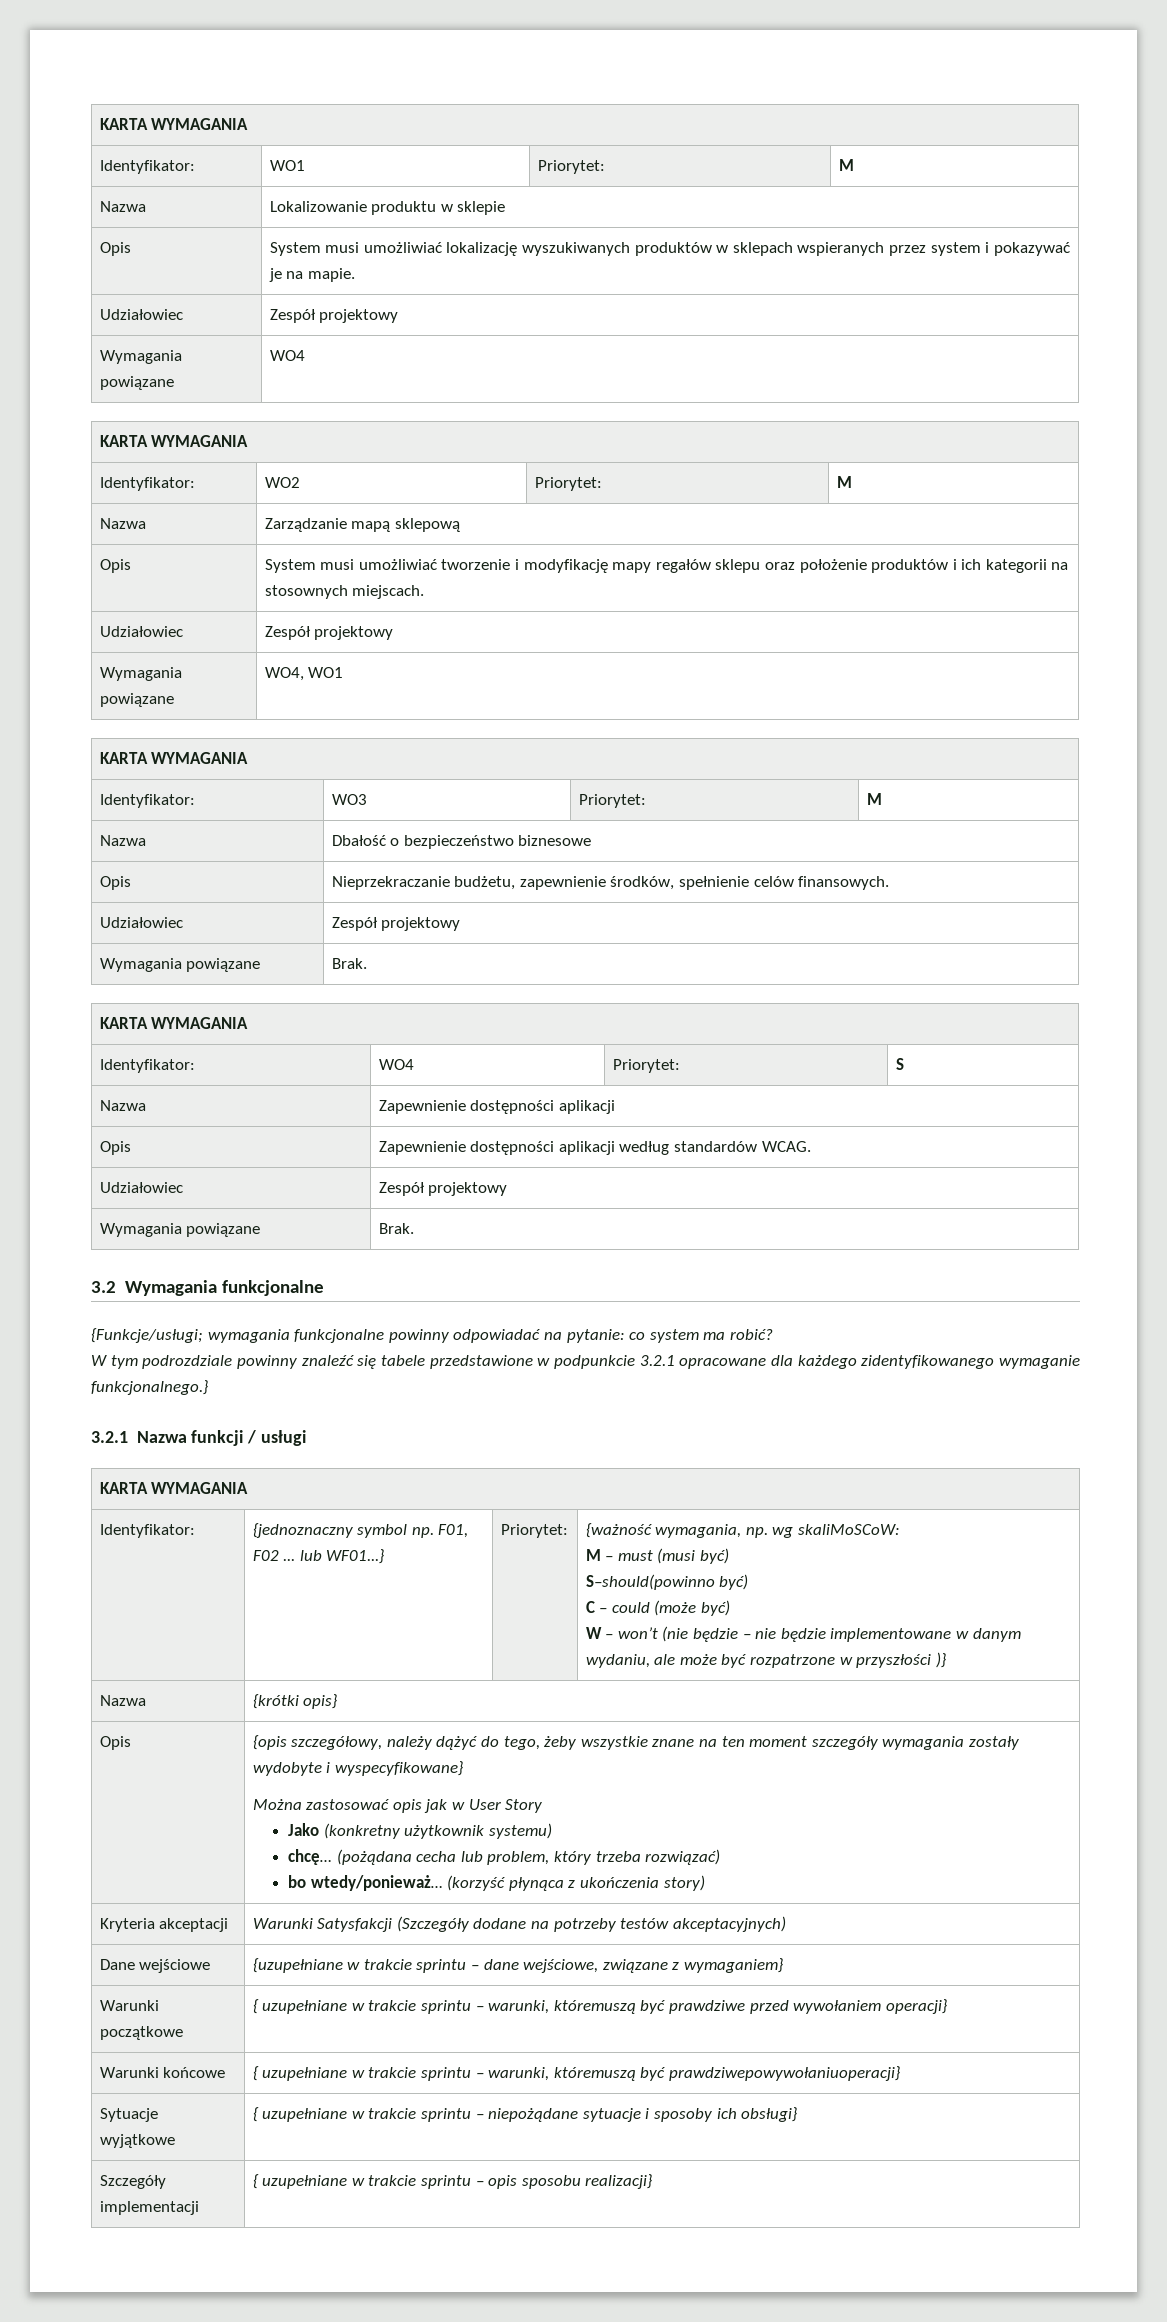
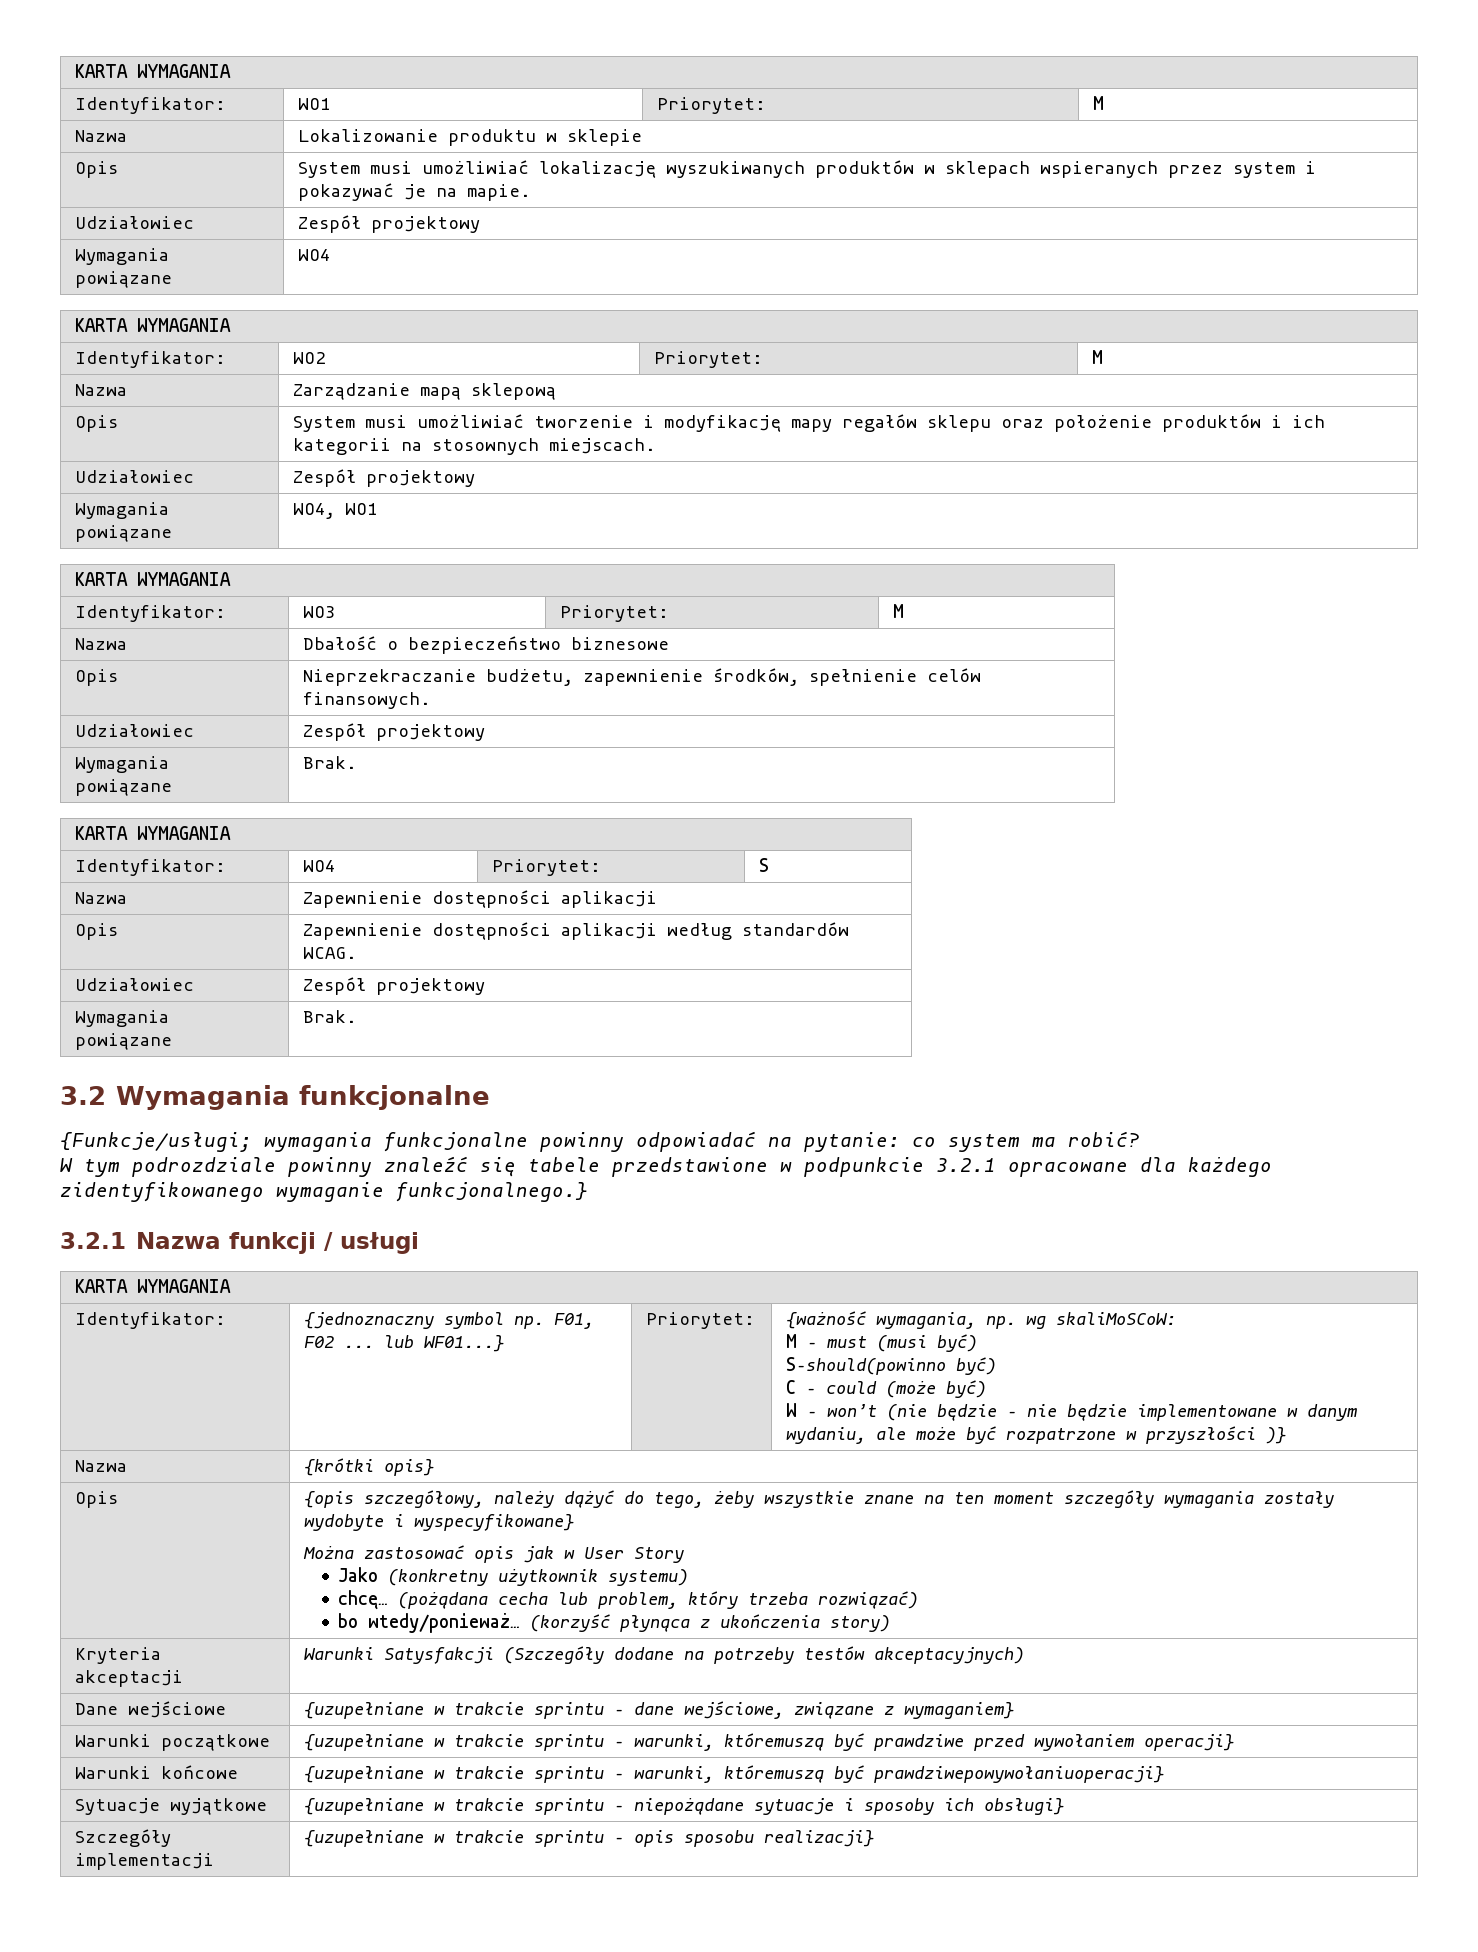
- Warunki początkowe | { uzupełniane w trakcie sprintu – warunki, któremuszą być prawdziwe przed wywołaniem operacji}
+ Warunki początkowe | {uzupełniane w trakcie sprintu – warunki, któremuszą być prawdziwe przed wywołaniem operacji}
- Warunki końcowe | { uzupełniane w trakcie sprintu – warunki, któremuszą być prawdziwepowywołaniuoperacji}
+ Warunki końcowe | {uzupełniane w trakcie sprintu – warunki, któremuszą być prawdziwepowywołaniuoperacji}
- Sytuacje wyjątkowe | { uzupełniane w trakcie sprintu – niepożądane sytuacje i sposoby ich obsługi}
+ Sytuacje wyjątkowe | {uzupełniane w trakcie sprintu – niepożądane sytuacje i sposoby ich obsługi}
- Szczegóły implementacji | { uzupełniane w trakcie sprintu – opis sposobu realizacji}
+ Szczegóły implementacji | {uzupełniane w trakcie sprintu – opis sposobu realizacji}

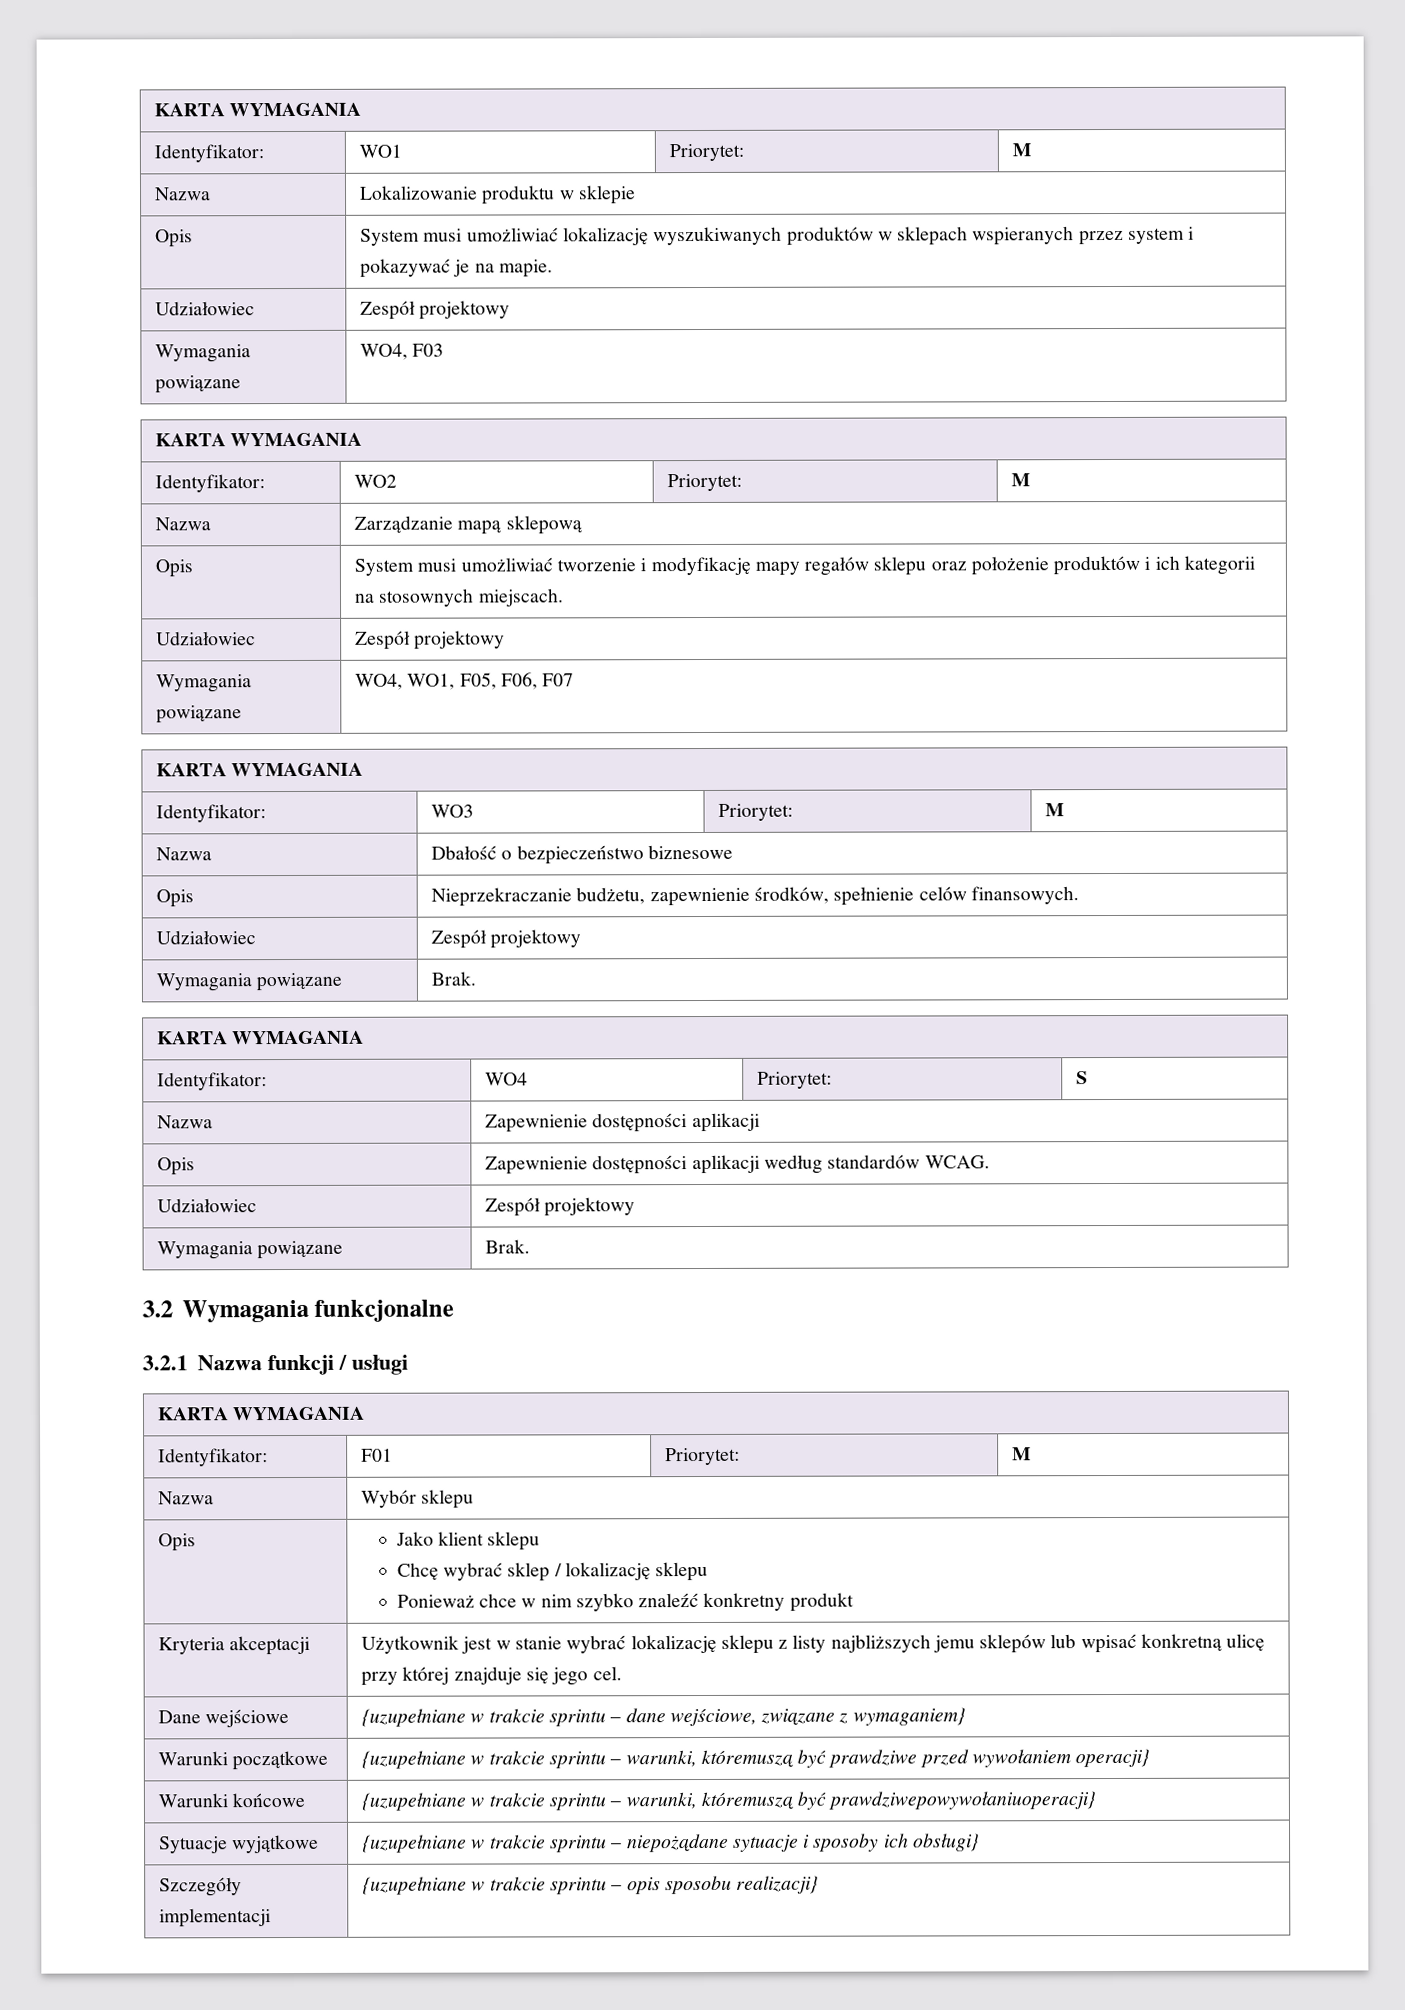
- Wymagania powiązane | WO4
+ Wymagania powiązane | WO4, F03
- Wymagania powiązane | WO4, WO1
+ Wymagania powiązane | WO4, WO1, F05, F06, F07
- {Funkcje/usługi; wymagania funkcjonalne powinny odpowiadać na pytanie: co system ma robić?
- W tym podrozdziale powinny znaleźć się tabele przedstawione w podpunkcie 3.2.1 opracowane dla każdego zidentyfikowanego wymaganie funkcjonalnego.}
- {jednoznaczny symbol np. F01, F02 ... lub WF01...} | Priorytet: | {ważność wymagania, np. wg skaliMoSCoW:
- M – must (musi być)
- S–should(powinno być)
- C – could (może być)
- W – won’t (nie będzie – nie będzie implementowane w danym wydaniu, ale może być rozpatrzone w przyszłości )}
- Nazwa | {krótki opis}
- Opis | {opis szczegółowy, należy dążyć do tego, żeby wszystkie znane na ten moment szczegóły wymagania zostały wydobyte i wyspecyfikowane}
- Można zastosować opis jak w User Story
- Jako (konkretny użytkownik systemu)
- chcę… (pożądana cecha lub problem, który trzeba rozwiązać)
- bo wtedy/ponieważ… (korzyść płynąca z ukończenia story)
- Kryteria akceptacji | Warunki Satysfakcji (Szczegóły dodane na potrzeby testów akceptacyjnych)
+ F01 | Priorytet: | M
+ Nazwa | Wybór sklepu
+ Opis | Jako klient sklepu
+ Chcę wybrać sklep / lokalizację sklepu
+ Ponieważ chce w nim szybko znaleźć konkretny produkt
+ Kryteria akceptacji | Użytkownik jest w stanie wybrać lokalizację sklepu z listy najbliższych jemu sklepów lub wpisać konkretną ulicę przy której znajduje się jego cel.

